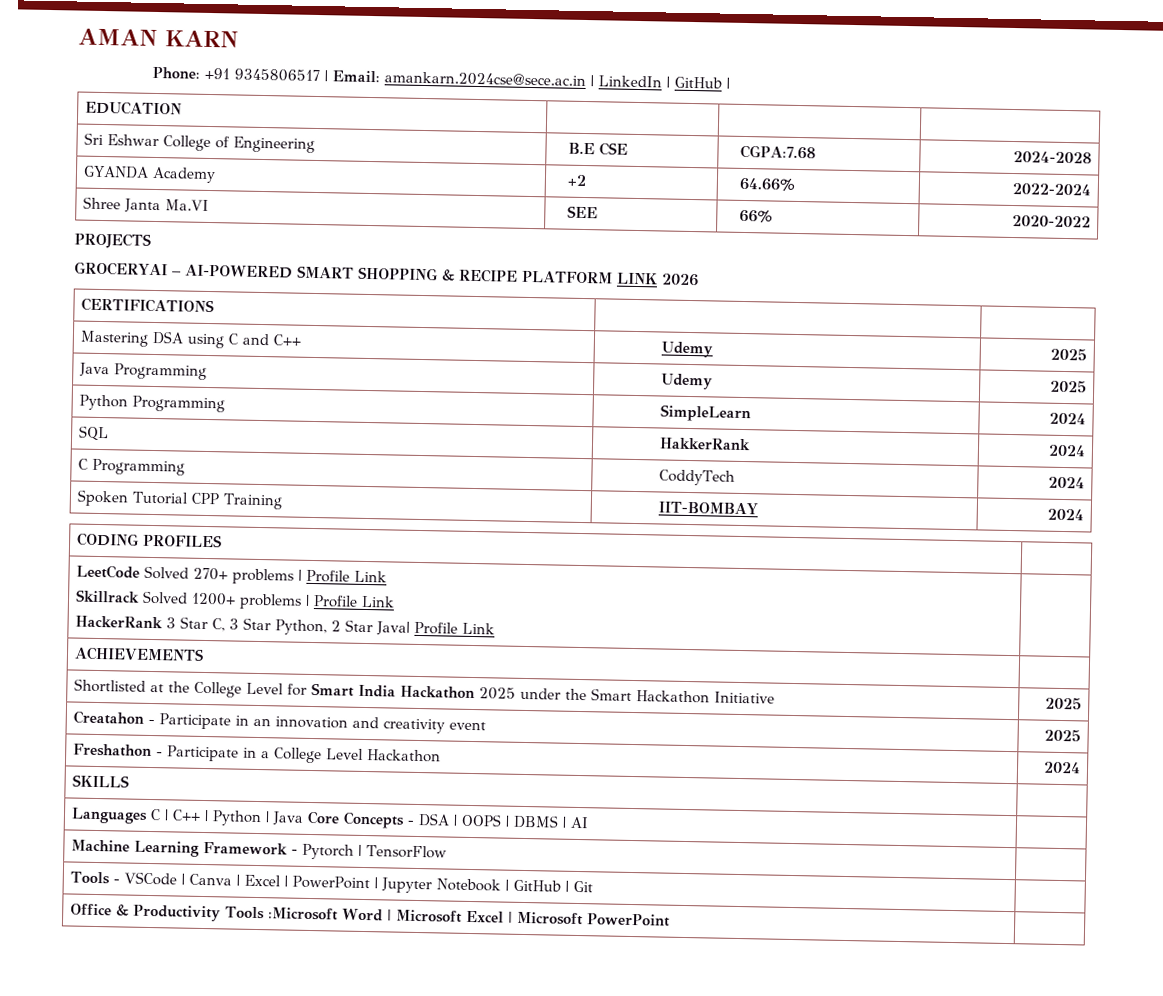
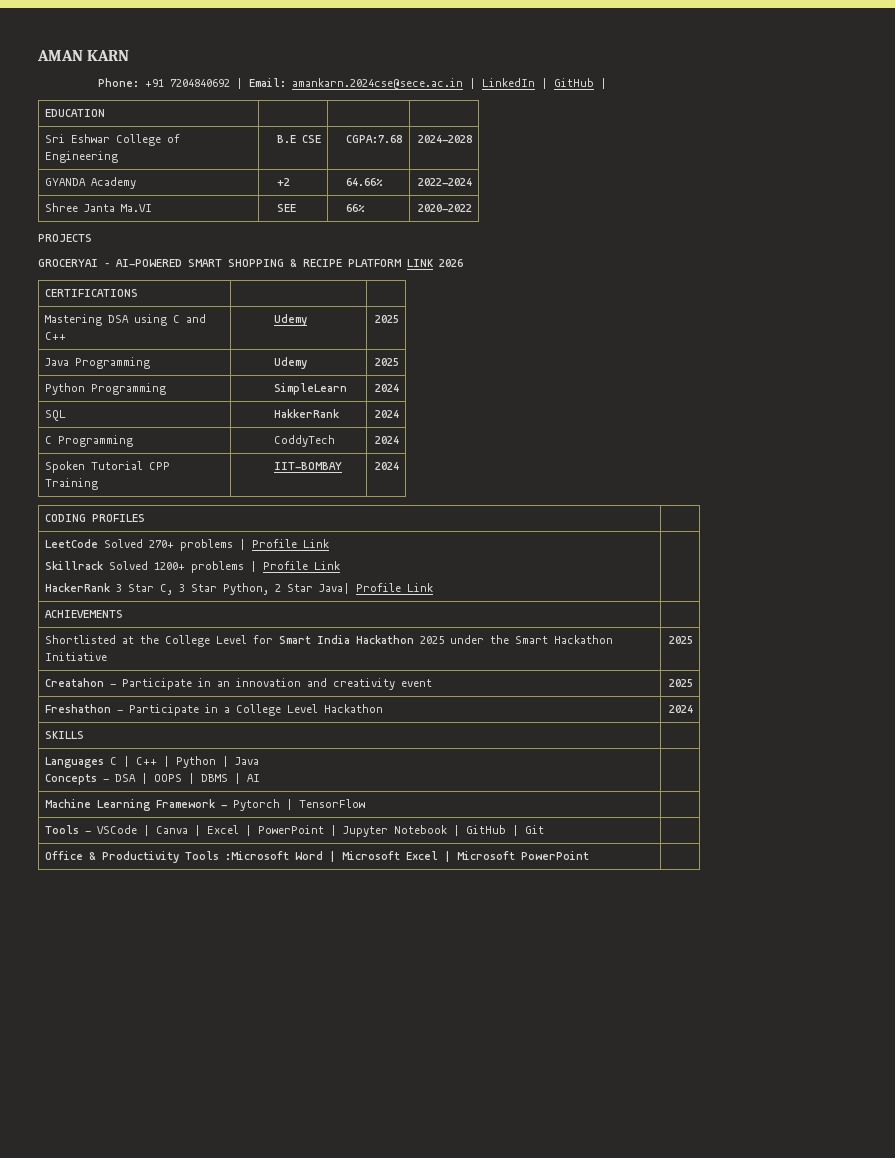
- Phone: +91 9345806517 | Email: amankarn.2024cse@sece.ac.in | LinkedIn | GitHub |
+ Phone: +91 7204840692 | Email: amankarn.2024cse@sece.ac.in | LinkedIn | GitHub |
- Languages C | C++ | Python | Java Core Concepts - DSA | OOPS | DBMS | AI |
+ Languages C | C++ | Python | Java
+ Concepts - DSA | OOPS | DBMS | AI |

